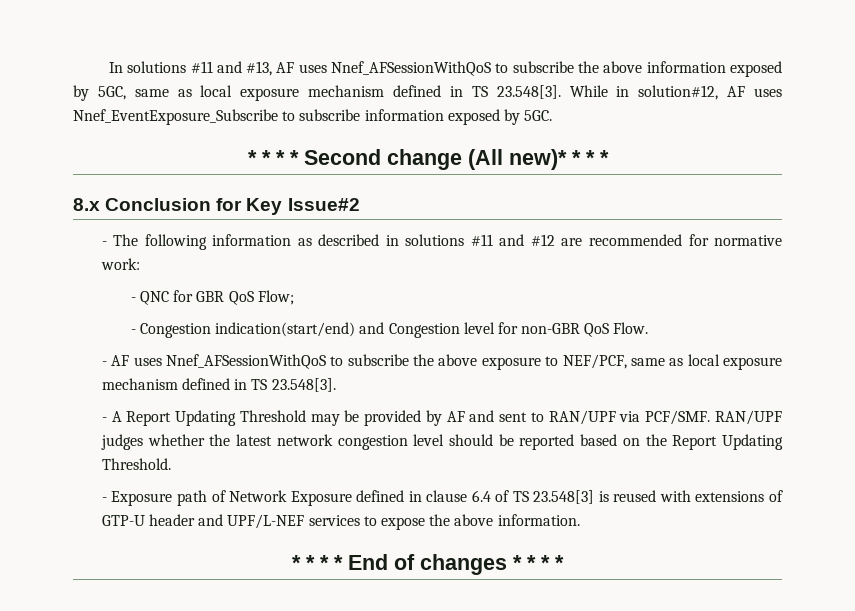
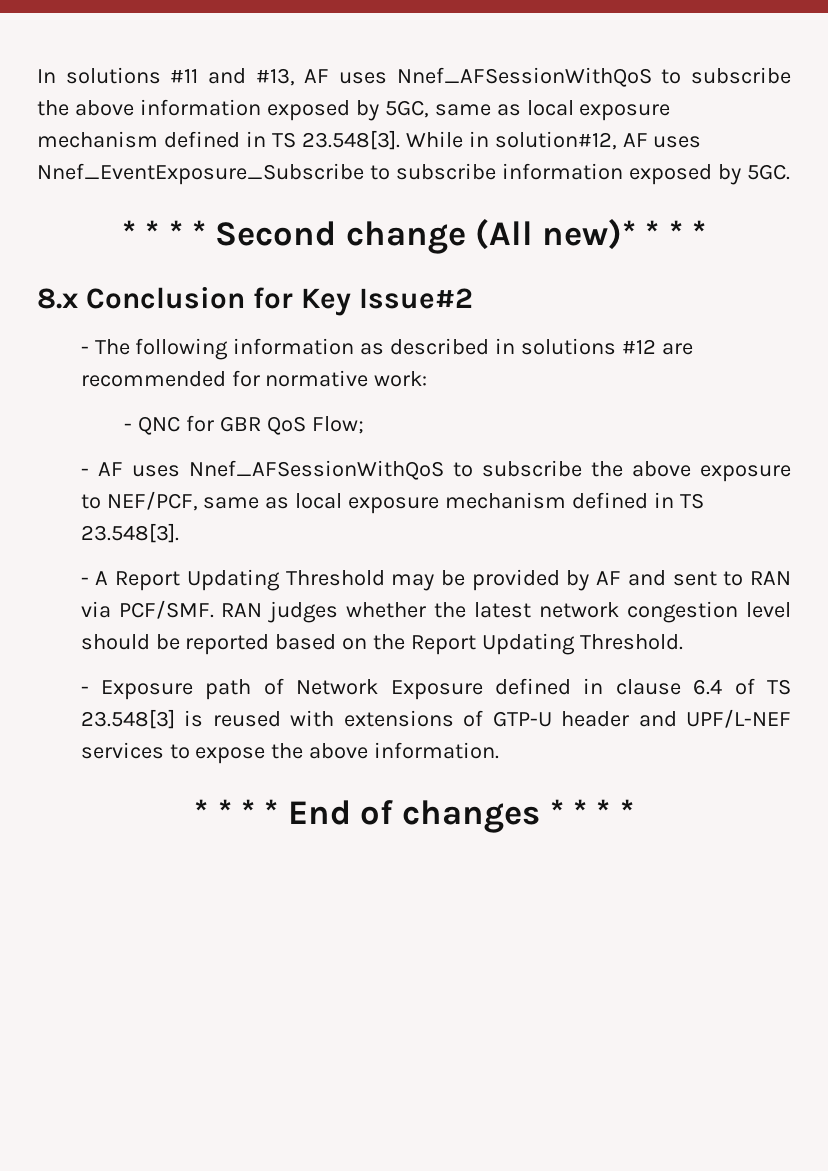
- - The following information as described in solutions #11 and #12 are recommended for normative work:
+ - The following information as described in solutions #12 are recommended for normative work:
- - Congestion indication(start/end) and Congestion level for non-GBR QoS Flow.
- - A Report Updating Threshold may be provided by AF and sent to RAN/UPF via PCF/SMF.
+ - A Report Updating Threshold may be provided by AF and sent to RAN via PCF/SMF.
- RAN/UPF judges whether the latest network congestion level should be reported based on the Report Updating Threshold.
+ RAN judges whether the latest network congestion level should be reported based on the Report Updating Threshold.

